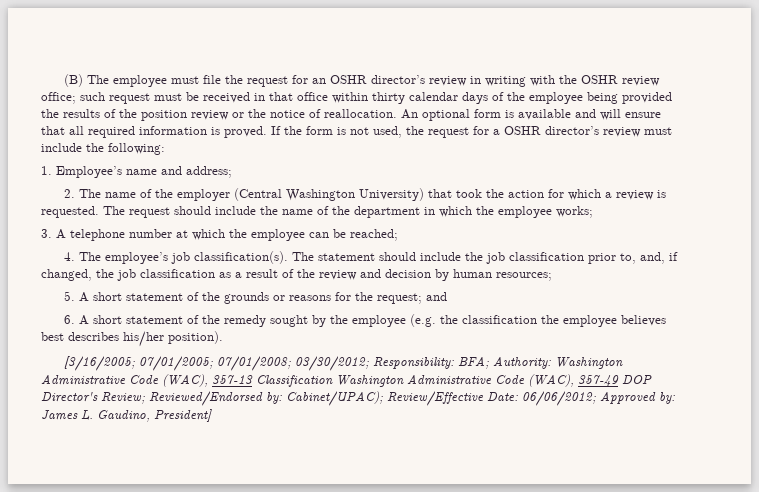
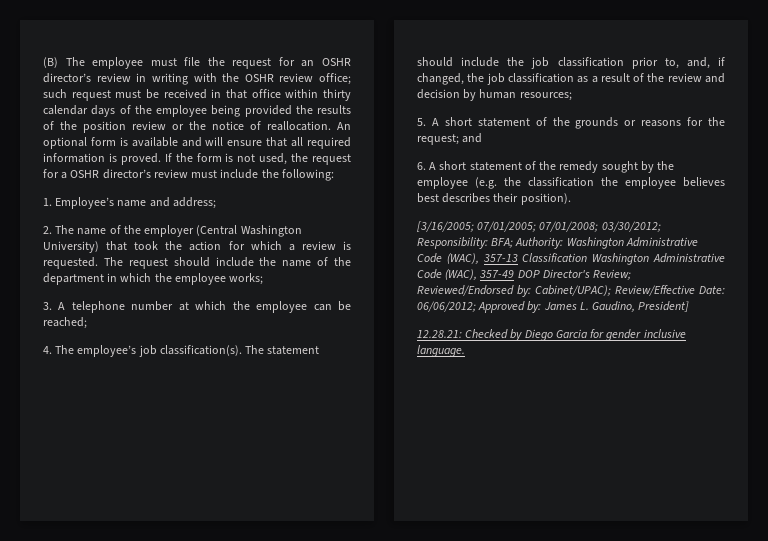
- 6. A short statement of the remedy sought by the employee (e.g. the classification the employee believes best describes his/her position).
+ 6. A short statement of the remedy sought by the employee (e.g. the classification the employee believes best describes their position).
+ 12.28.21: Checked by Diego Garcia for gender inclusive language.

